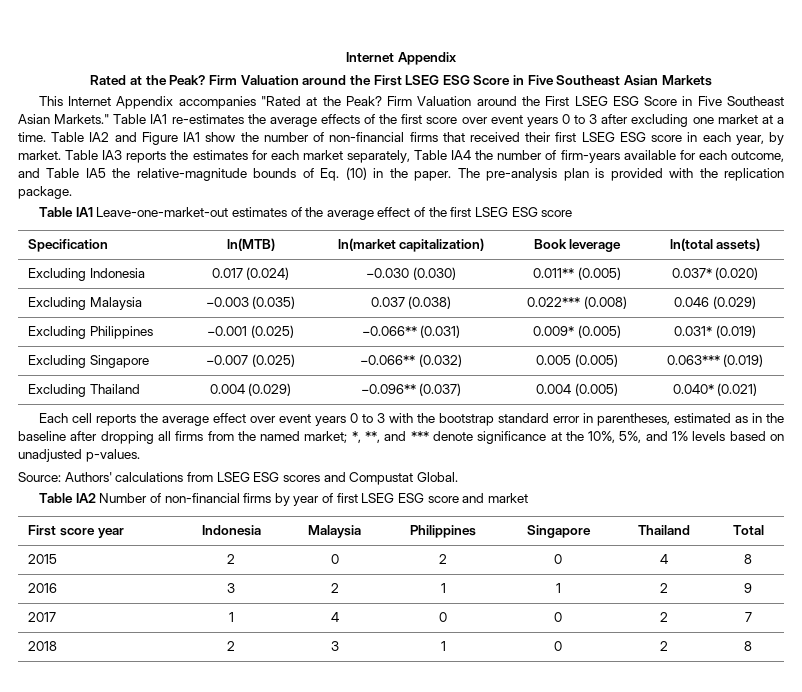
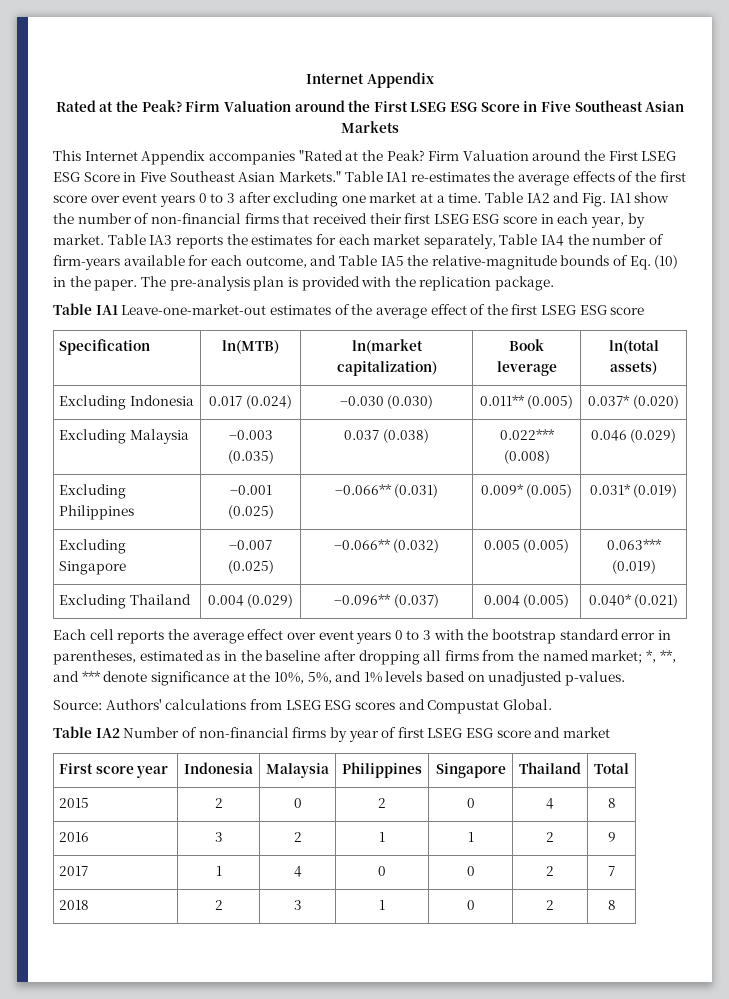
- Table IA2 and Figure IA1 show the number of non-financial firms that received their first LSEG ESG score in each year, by market.
+ Table IA2 and Fig. IA1 show the number of non-financial firms that received their first LSEG ESG score in each year, by market.

